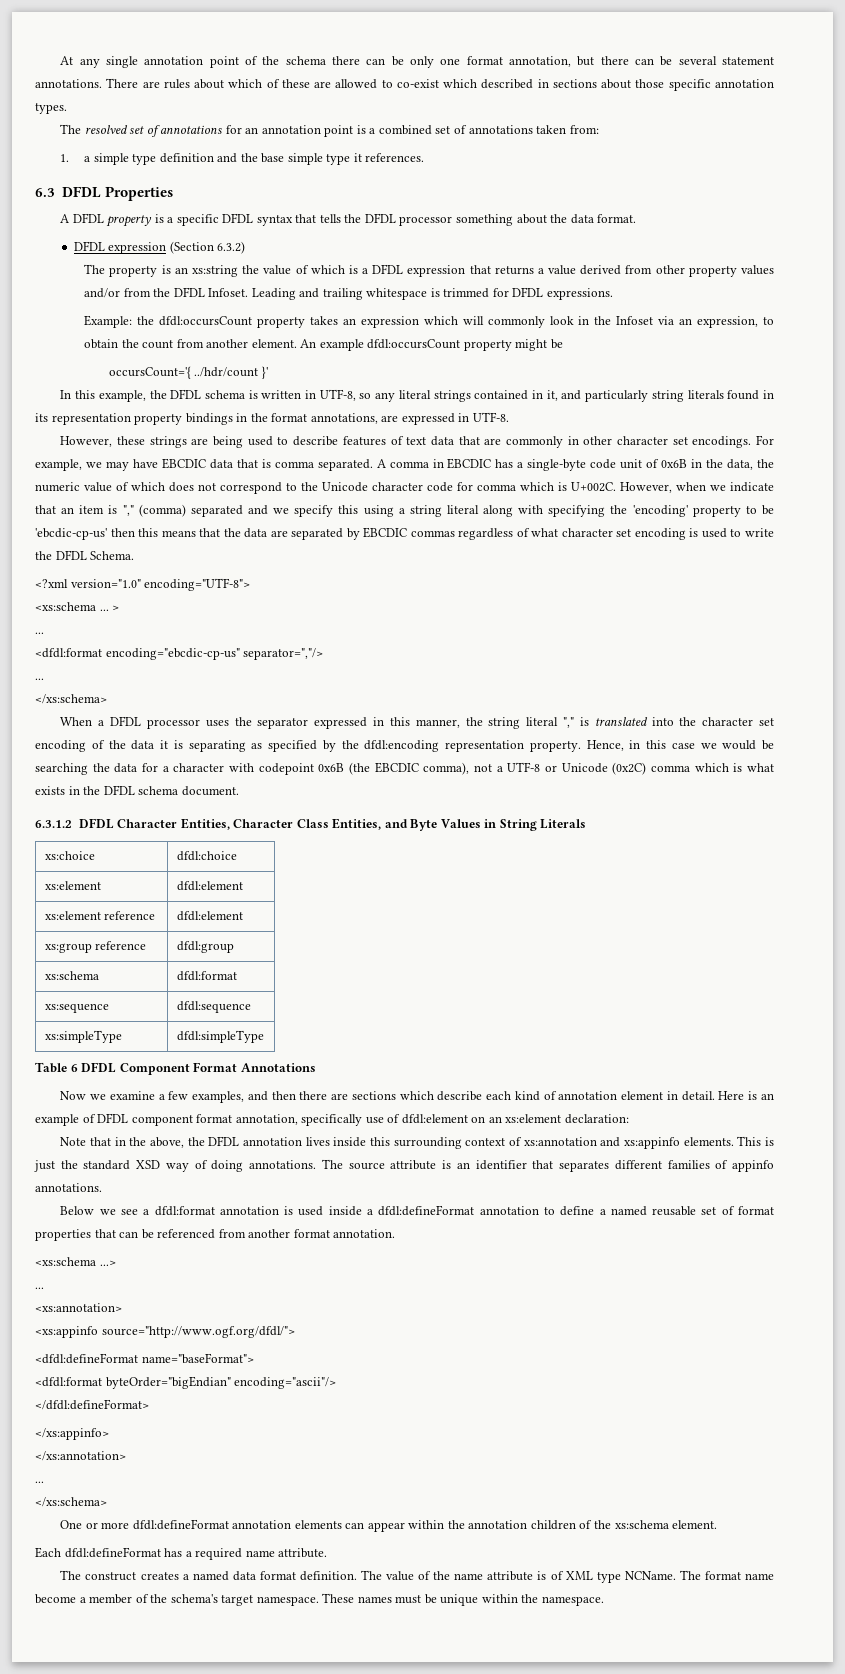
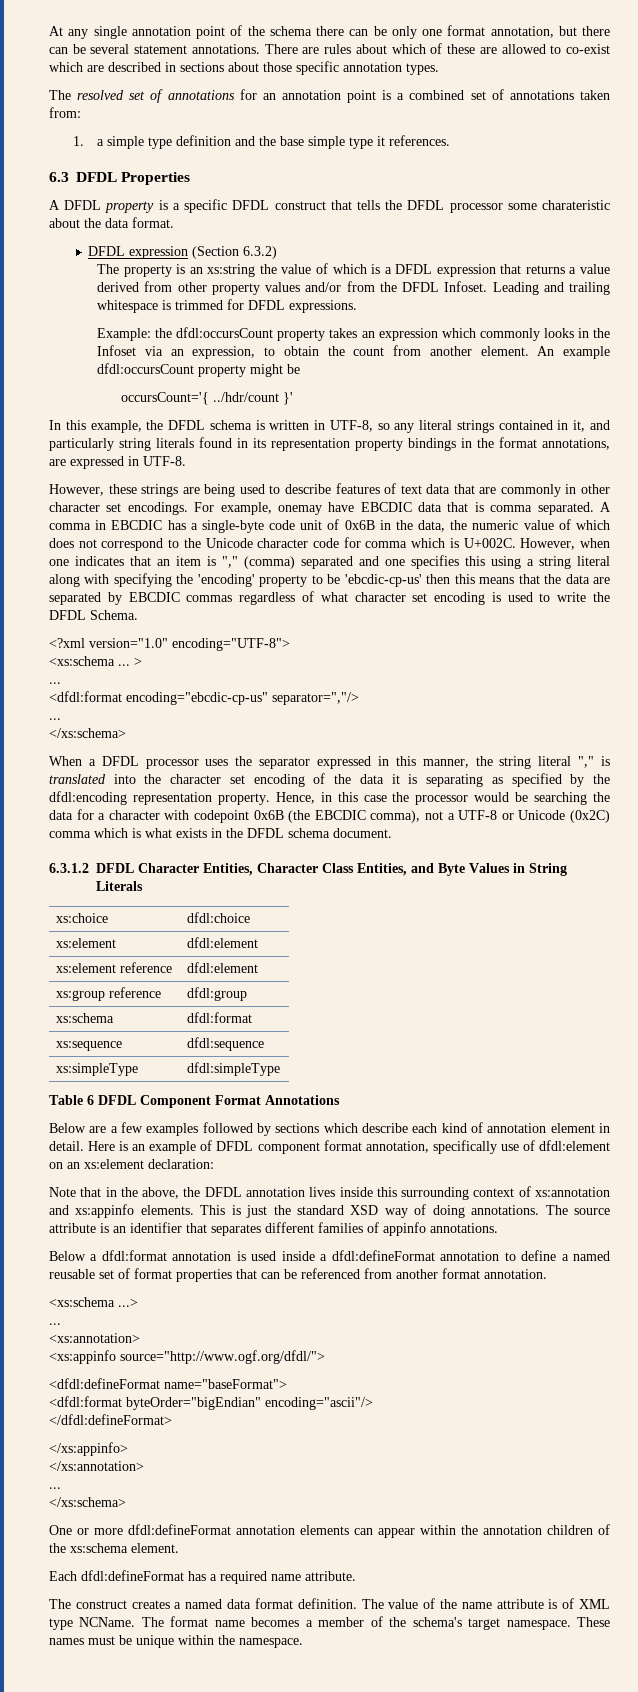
- There are rules about which of these are allowed to co-exist which described in sections about those specific annotation types.
+ There are rules about which of these are allowed to co-exist which are described in sections about those specific annotation types.
- A DFDL property is a specific DFDL syntax that tells the DFDL processor something about the data format.
+ A DFDL property is a specific DFDL construct that tells the DFDL processor some charateristic about the data format.
- Example: the dfdl:occursCount property takes an expression which will commonly look in the Infoset via an expression, to obtain the count from another element.
+ Example: the dfdl:occursCount property takes an expression which commonly looks in the Infoset via an expression, to obtain the count from another element.
- For example, we may have EBCDIC data that is comma separated.
+ For example, onemay have EBCDIC data that is comma separated.
- However, when we indicate that an item is "," (comma) separated and we specify this using a string literal along with specifying the 'encoding' property to be 'ebcdic-cp-us' then this means that the data are separated by EBCDIC commas regardless of what character set encoding is used to write the DFDL Schema.
+ However, when one indicates that an item is "," (comma) separated and one specifies this using a string literal along with specifying the 'encoding' property to be 'ebcdic-cp-us' then this means that the data are separated by EBCDIC commas regardless of what character set encoding is used to write the DFDL Schema.
- Hence, in this case we would be searching the data for a character with codepoint 0x6B (the EBCDIC comma), not a UTF-8 or Unicode (0x2C) comma which is what exists in the DFDL schema document.
+ Hence, in this case the processor would be searching the data for a character with codepoint 0x6B (the EBCDIC comma), not a UTF-8 or Unicode (0x2C) comma which is what exists in the DFDL schema document.
- Now we examine a few examples, and then there are sections which describe each kind of annotation element in detail.
+ Below are a few examples followed by sections which describe each kind of annotation element in detail.
- Below we see a dfdl:format annotation is used inside a dfdl:defineFormat annotation to define a named reusable set of format properties that can be referenced from another format annotation.
+ Below a dfdl:format annotation is used inside a dfdl:defineFormat annotation to define a named reusable set of format properties that can be referenced from another format annotation.
- The format name become a member of the schema's target namespace.
+ The format name becomes a member of the schema's target namespace.

